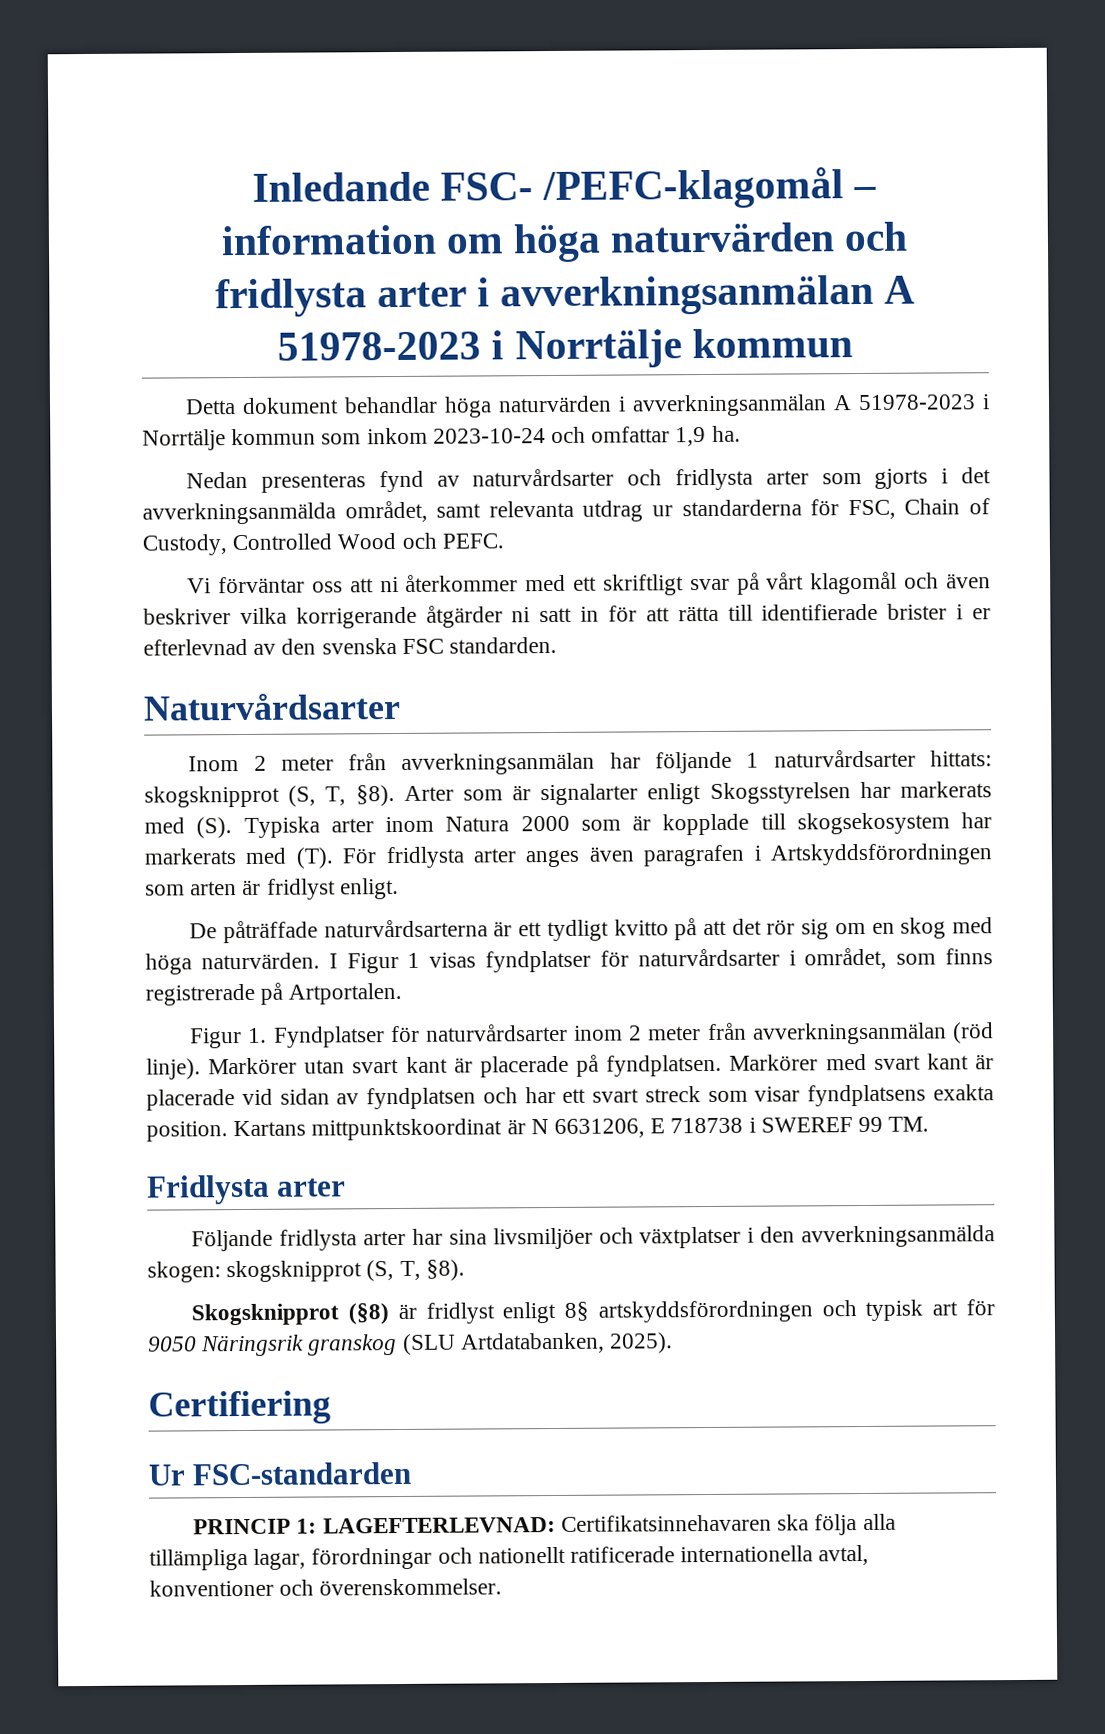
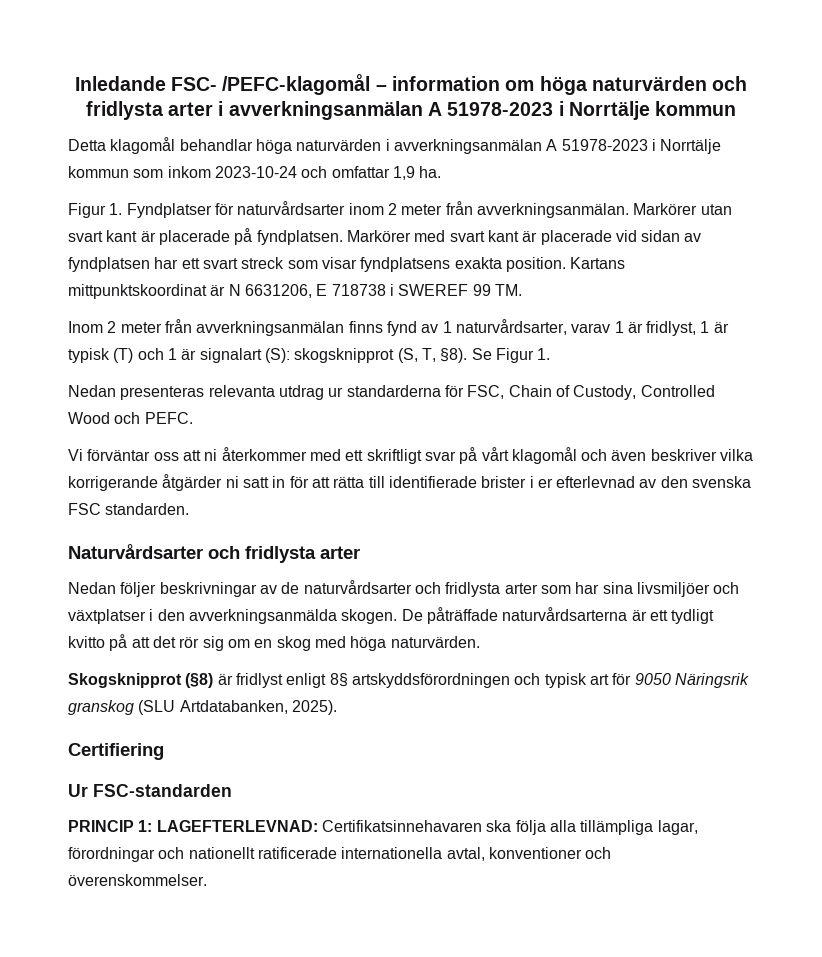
- Detta dokument behandlar höga naturvärden i avverkningsanmälan A 51978-2023 i Norrtälje kommun som inkom 2023-10-24 och omfattar 1,9 ha.
+ Detta klagomål behandlar höga naturvärden i avverkningsanmälan A 51978-2023 i Norrtälje kommun som inkom 2023-10-24 och omfattar 1,9 ha.
- Nedan presenteras fynd av naturvårdsarter och fridlysta arter som gjorts i det avverkningsanmälda området, samt relevanta utdrag ur standarderna för FSC, Chain of Custody, Controlled Wood och PEFC.
+ Figur 1. Fyndplatser för naturvårdsarter inom 2 meter från avverkningsanmälan. Markörer utan svart kant är placerade på fyndplatsen. Markörer med svart kant är placerade vid sidan av fyndplatsen har ett svart streck som visar fyndplatsens exakta position. Kartans mittpunktskoordinat är N 6631206, E 718738 i SWEREF 99 TM.
+ Inom 2 meter från avverkningsanmälan finns fynd av 1 naturvårdsarter, varav 1 är fridlyst, 1 är typisk (T) och 1 är signalart (S): skogsknipprot (S, T, §8). Se Figur 1.
+ Nedan presenteras relevanta utdrag ur standarderna för FSC, Chain of Custody, Controlled Wood och PEFC.
- Naturvårdsarter
- Inom 2 meter från avverkningsanmälan har följande 1 naturvårdsarter hittats: skogsknipprot (S, T, §8). Arter som är signalarter enligt Skogsstyrelsen har markerats med (S). Typiska arter inom Natura 2000 som är kopplade till skogsekosystem har markerats med (T). För fridlysta arter anges även paragrafen i Artskyddsförordningen som arten är fridlyst enligt.
- De påträffade naturvårdsarterna är ett tydligt kvitto på att det rör sig om en skog med höga naturvärden. I Figur 1 visas fyndplatser för naturvårdsarter i området, som finns registrerade på Artportalen.
- Figur 1. Fyndplatser för naturvårdsarter inom 2 meter från avverkningsanmälan (röd linje). Markörer utan svart kant är placerade på fyndplatsen. Markörer med svart kant är placerade vid sidan av fyndplatsen och har ett svart streck som visar fyndplatsens exakta position. Kartans mittpunktskoordinat är N 6631206, E 718738 i SWEREF 99 TM.
- Fridlysta arter
- Följande fridlysta arter har sina livsmiljöer och växtplatser i den avverkningsanmälda skogen: skogsknipprot (S, T, §8).
+ Naturvårdsarter och fridlysta arter
+ Nedan följer beskrivningar av de naturvårdsarter och fridlysta arter som har sina livsmiljöer och växtplatser i den avverkningsanmälda skogen. De påträffade naturvårdsarterna är ett tydligt kvitto på att det rör sig om en skog med höga naturvärden.

